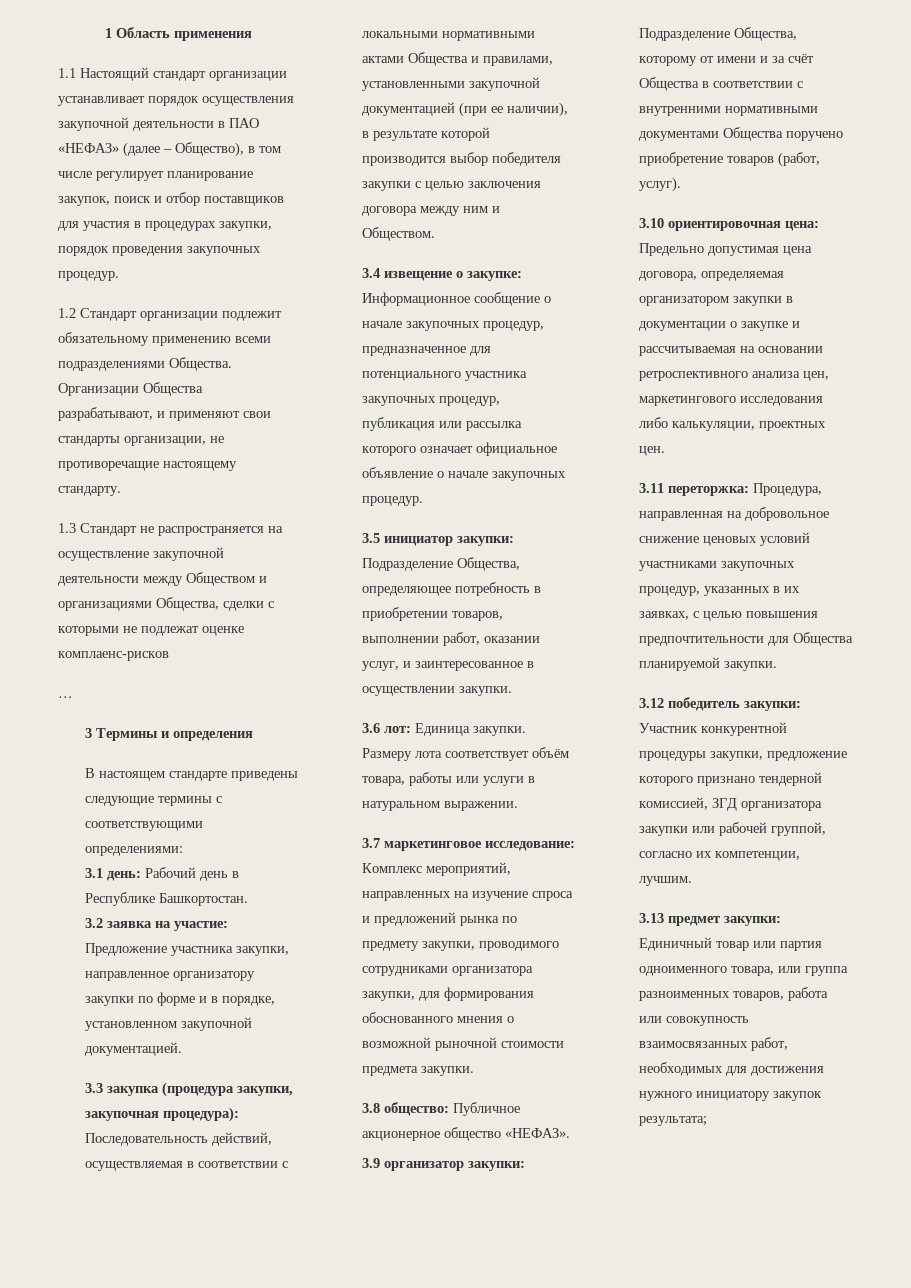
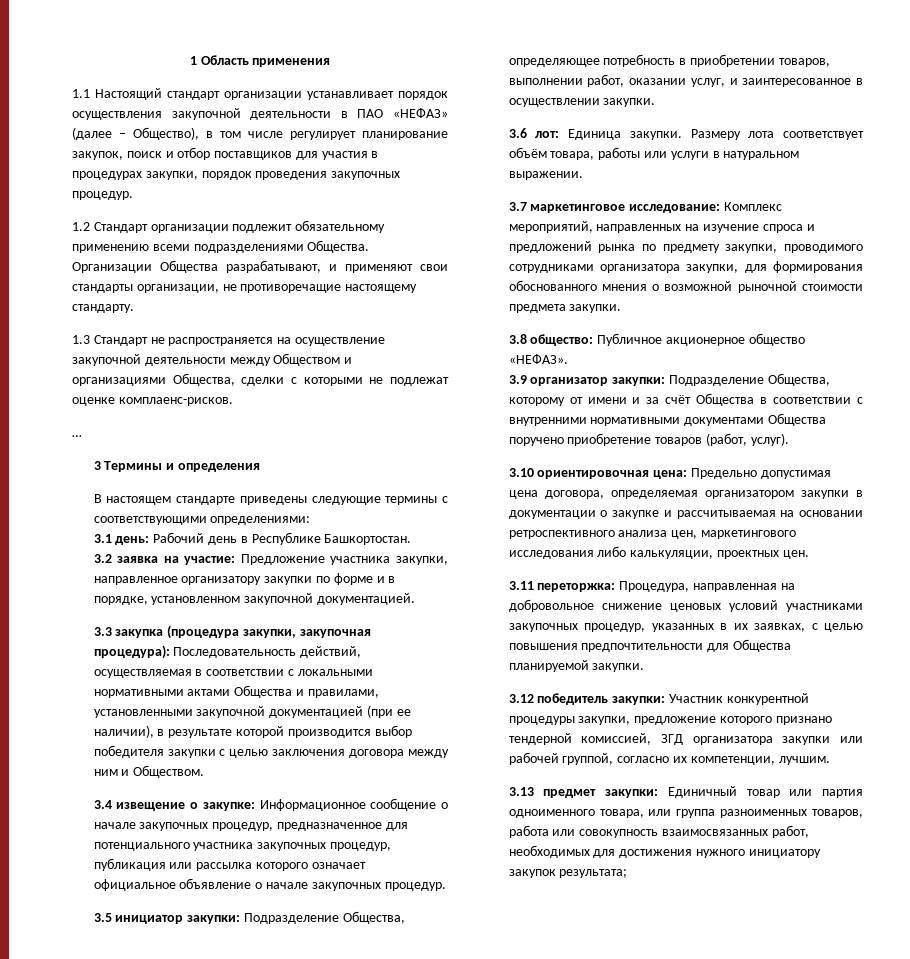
- 1.3 Стандарт не распространяется на осуществление закупочной деятельности между Обществом и организациями Общества, сделки с которыми не подлежат оценке комплаенс-рисков
+ 1.3 Стандарт не распространяется на осуществление закупочной деятельности между Обществом и организациями Общества, сделки с которыми не подлежат оценке комплаенс-рисков.

